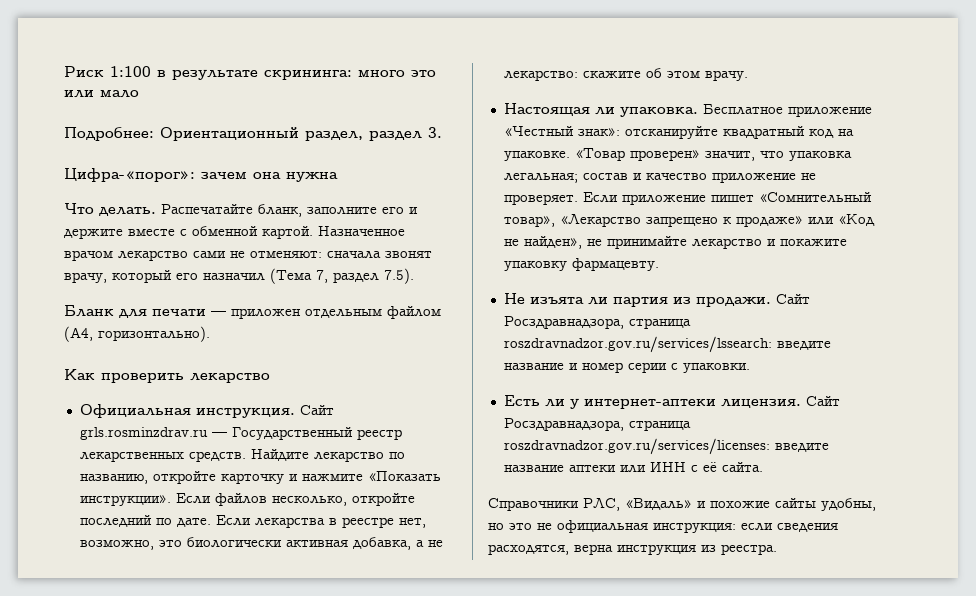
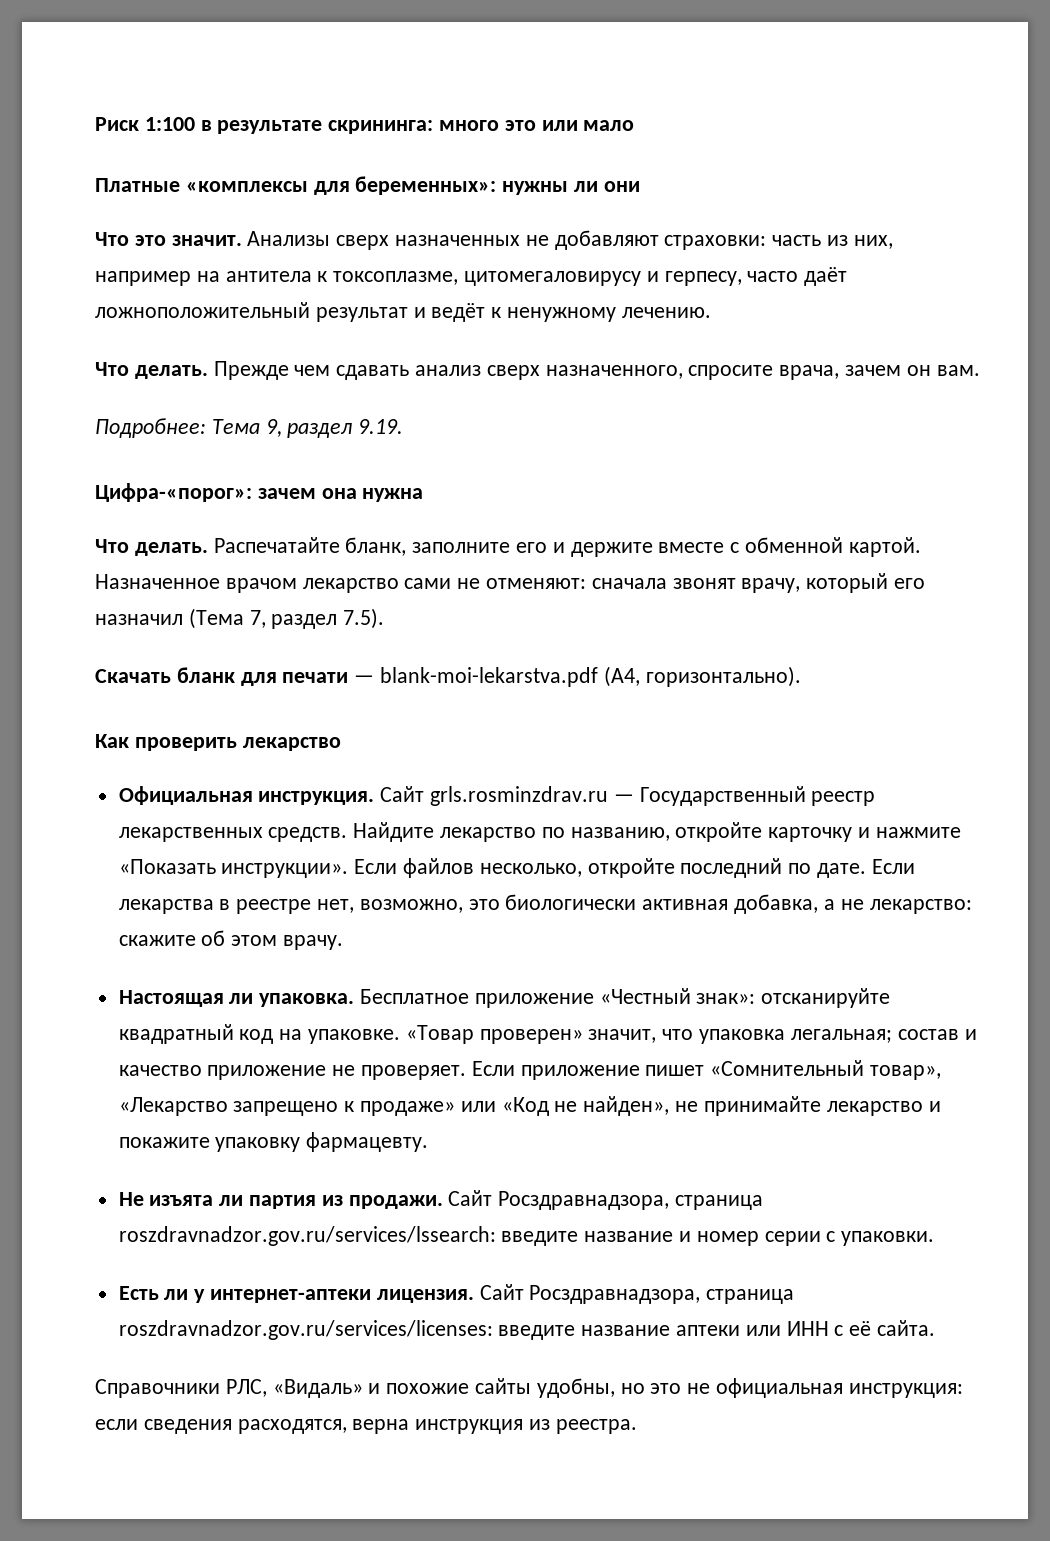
- Подробнее: Ориентационный раздел, раздел 3.
+ Платные «комплексы для беременных»: нужны ли они
+ Что это значит. Анализы сверх назначенных не добавляют страховки: часть из них, например на антитела к токсоплазме, цитомегаловирусу и герпесу, часто даёт ложноположительный результат и ведёт к ненужному лечению.
+ Что делать. Прежде чем сдавать анализ сверх назначенного, спросите врача, зачем он вам.
+ Подробнее: Тема 9, раздел 9.19.
- Бланк для печати — приложен отдельным файлом (А4, горизонтально).
+ Скачать бланк для печати — blank-moi-lekarstva.pdf (А4, горизонтально).

